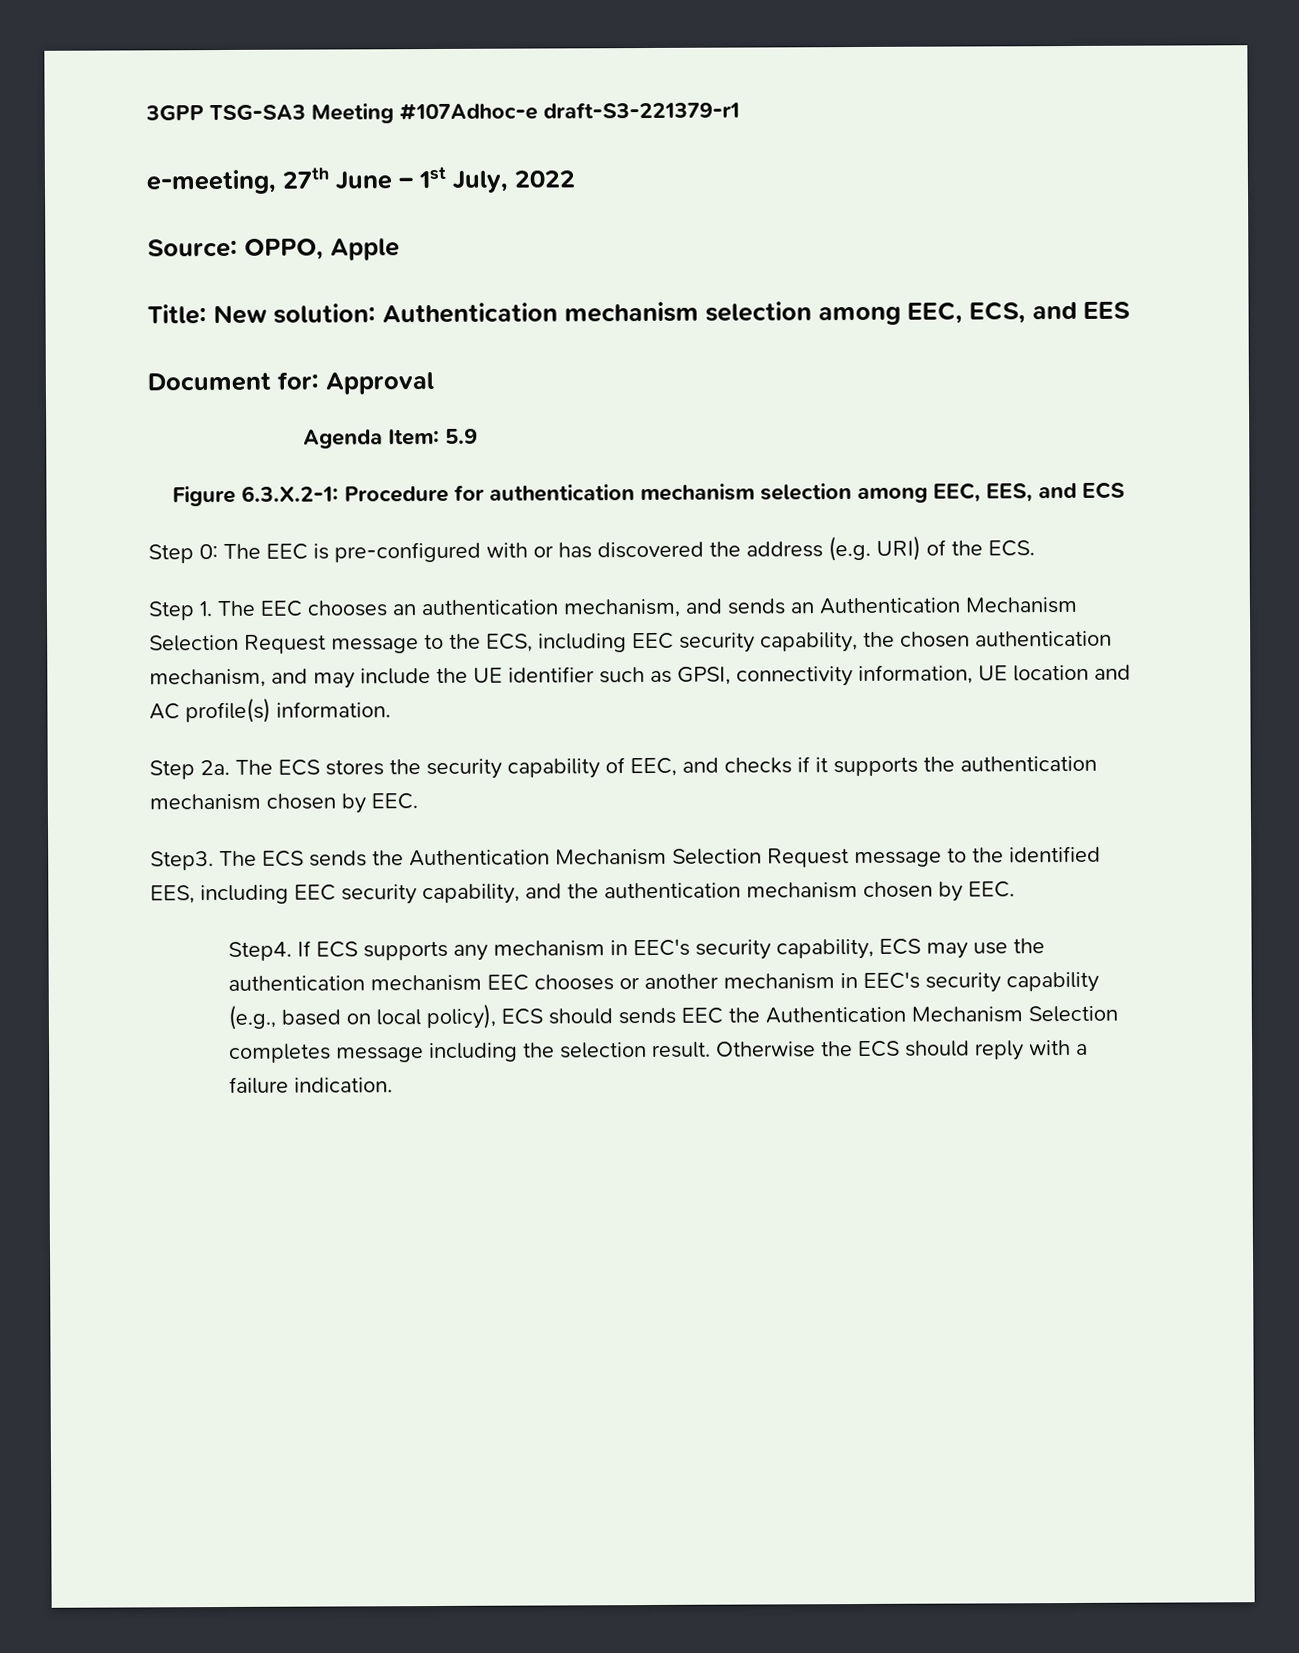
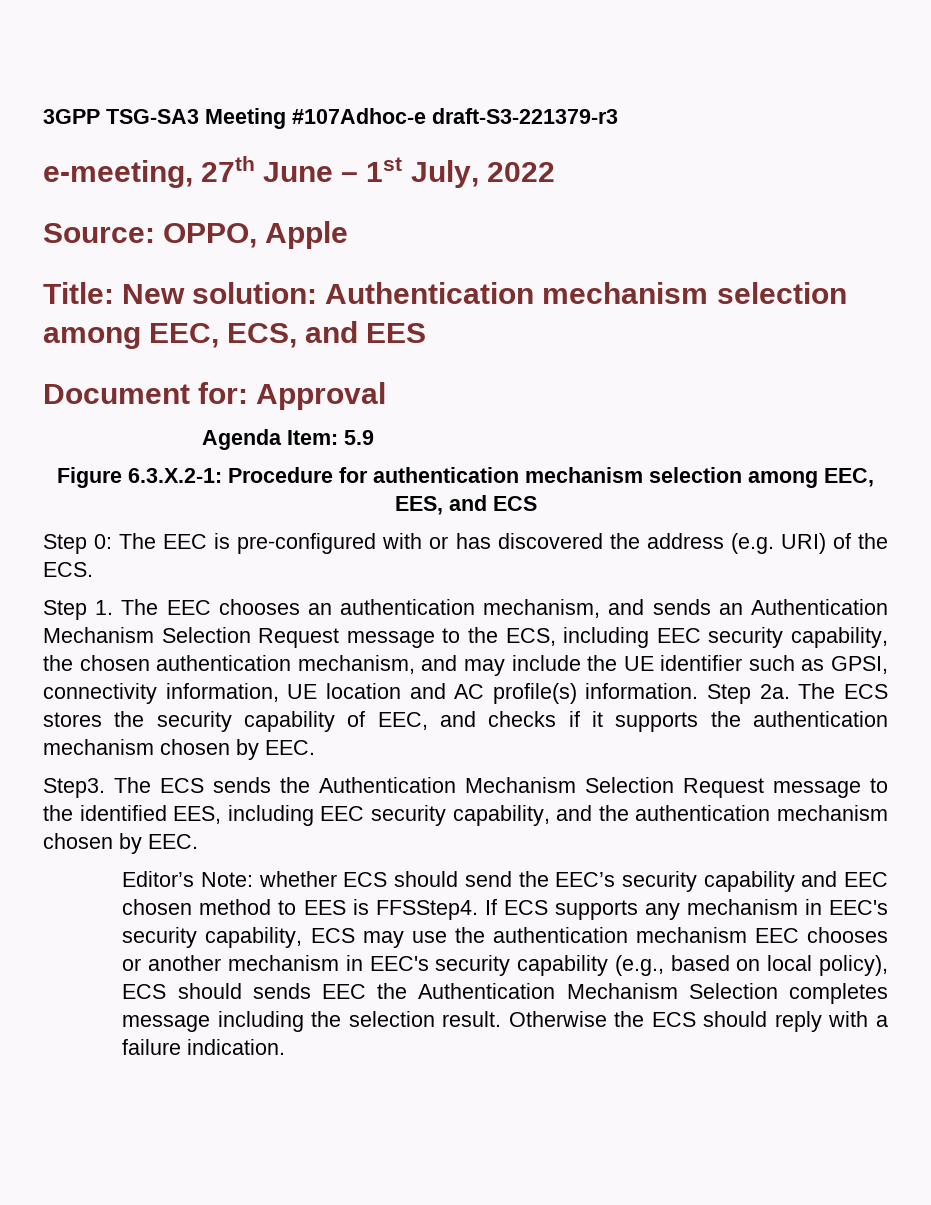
- 3GPP TSG-SA3 Meeting #107Adhoc-e draft-S3-221379-r1
+ 3GPP TSG-SA3 Meeting #107Adhoc-e draft-S3-221379-r3
- Step 1. The EEC chooses an authentication mechanism, and sends an Authentication Mechanism Selection Request message to the ECS, including EEC security capability, the chosen authentication mechanism, and may include the UE identifier such as GPSI, connectivity information, UE location and AC profile(s) information.
- Step 2a.
+ Step 1. The EEC chooses an authentication mechanism, and sends an Authentication Mechanism Selection Request message to the ECS, including EEC security capability, the chosen authentication mechanism, and may include the UE identifier such as GPSI, connectivity information, UE location and AC profile(s) information. Step 2a.
- Step4.
+ Editor’s Note: whether ECS should send the EEC’s security capability and EEC chosen method to EES is FFSStep4.

